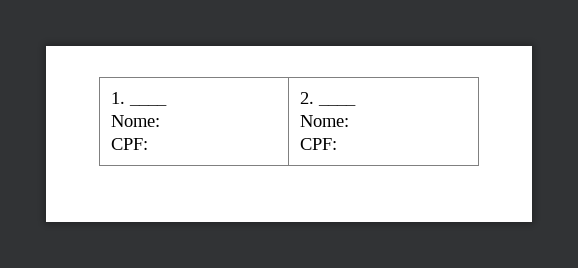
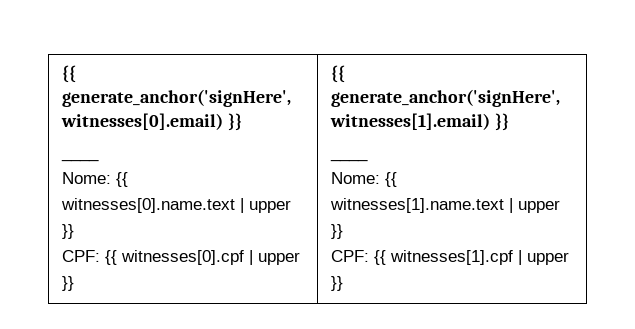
- 1. ____
- Nome:
- CPF: | 2. ____
- Nome:
- CPF:
+ {{ generate_anchor('signHere', witnesses[0].email) }}
+ ____
+ Nome: {{ witnesses[0].name.text | upper }}
+ CPF: {{ witnesses[0].cpf | upper }} | {{ generate_anchor('signHere', witnesses[1].email) }}
+ ____
+ Nome: {{ witnesses[1].name.text | upper }}
+ CPF: {{ witnesses[1].cpf | upper }}

